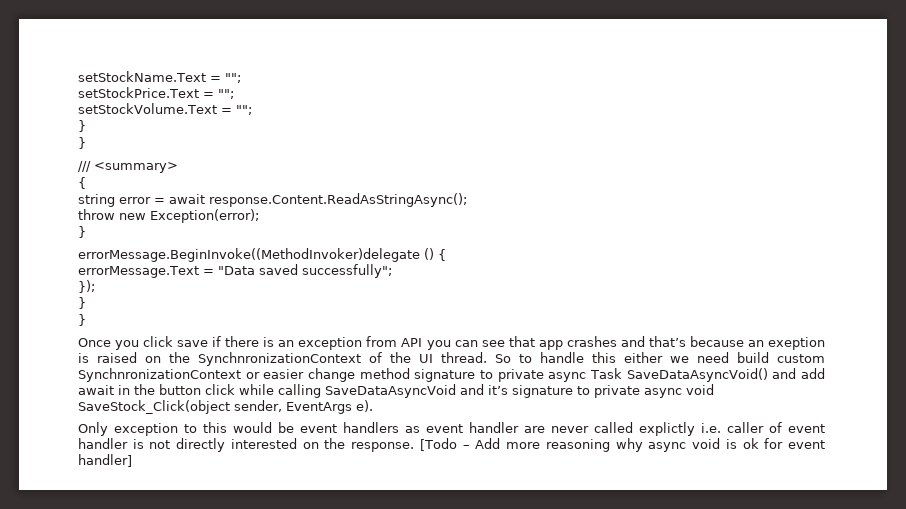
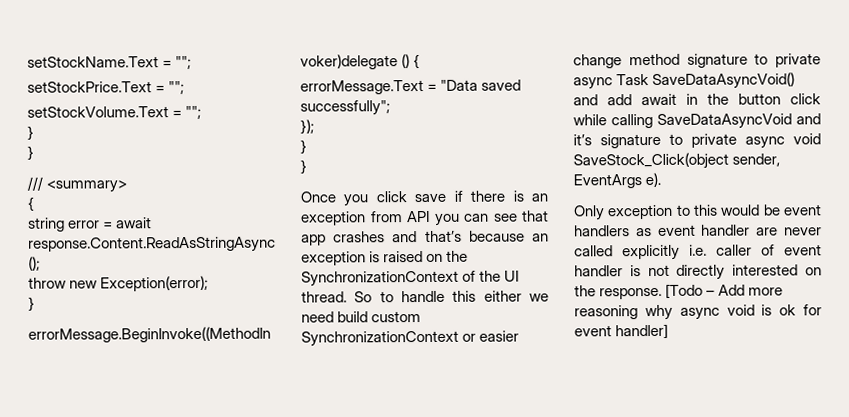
- Once you click save if there is an exception from API you can see that app crashes and that’s because an exeption is raised on the SynchnronizationContext of the UI thread.
+ Once you click save if there is an exception from API you can see that app crashes and that’s because an exception is raised on the SynchronizationContext of the UI thread.
- So to handle this either we need build custom SynchnronizationContext or easier change method signature to private async Task SaveDataAsyncVoid() and add await in the button click while calling SaveDataAsyncVoid and it’s signature to private async void SaveStock_Click(object sender, EventArgs e).
+ So to handle this either we need build custom SynchronizationContext or easier change method signature to private async Task SaveDataAsyncVoid() and add await in the button click while calling SaveDataAsyncVoid and it’s signature to private async void SaveStock_Click(object sender, EventArgs e).
- Only exception to this would be event handlers as event handler are never called explictly i.e. caller of event handler is not directly interested on the response.
+ Only exception to this would be event handlers as event handler are never called explicitly i.e. caller of event handler is not directly interested on the response.

